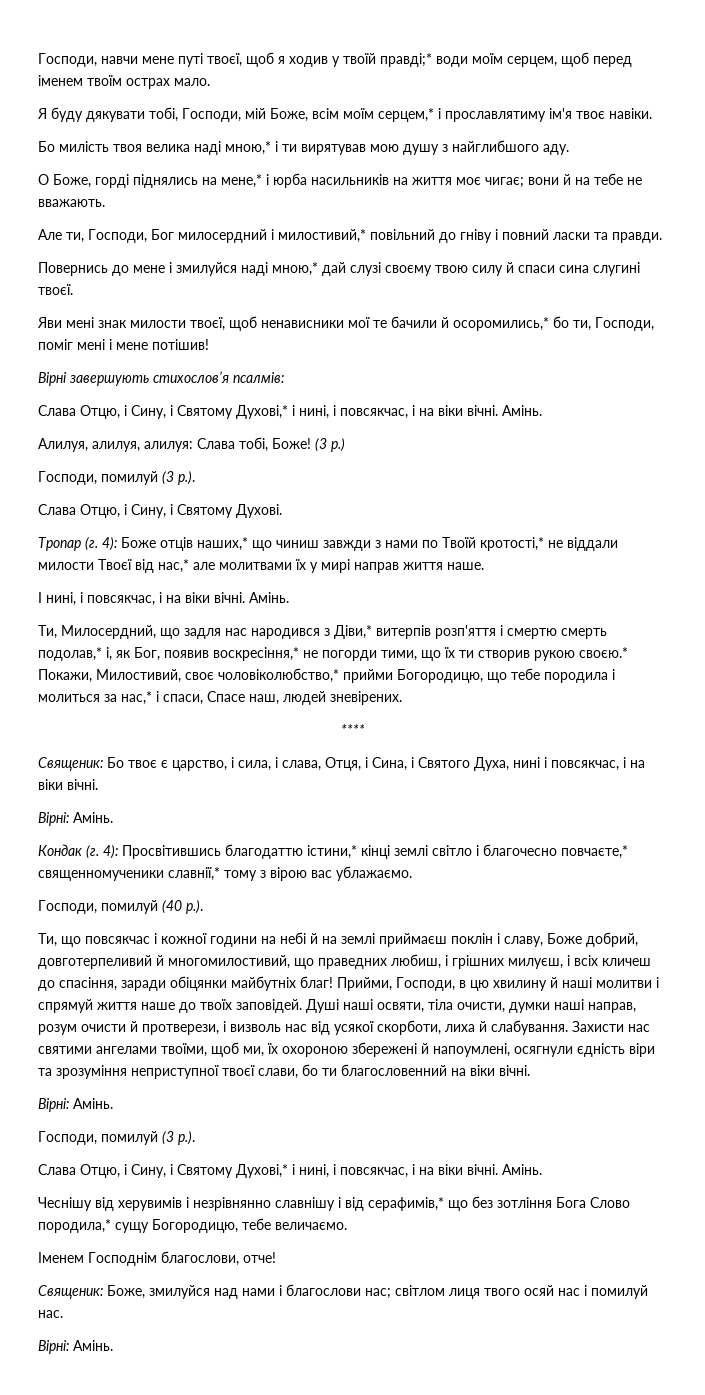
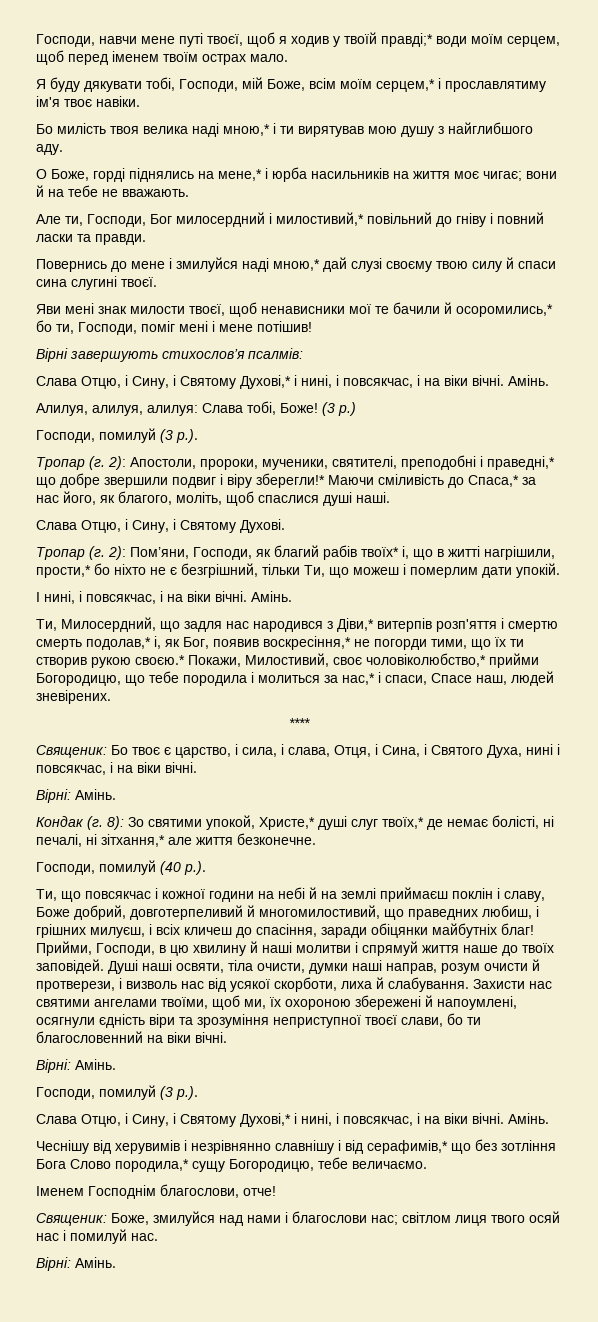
+ Тропар (г. 2): Апостоли, пророки, мученики, святителі, преподобні і праведні,* що добре звершили подвиг і віру зберегли!* Маючи сміливість до Спаса,* за нас його, як благого, моліть, щоб спаслися душі наші.
- Тропар (г. 4): Боже отців наших,* що чиниш завжди з нами по Твоїй кротості,* не віддали милости Твоєї від нас,* але молитвами їх у мирі направ життя наше.
+ Тропар (г. 2): Пом’яни, Господи, як благий рабів твоїх* і, що в житті нагрішили, прости,* бо ніхто не є безгрішний, тільки Ти, що можеш і померлим дати упокій.
- Кондак (г. 4): Просвітившись благодаттю істини,* кінці землі світло і благочесно повчаєте,* священномученики славнії,* тому з вірою вас ублажаємо.
+ Кондак (г. 8): Зо святими упокой, Христе,* душі слуг твоїх,* де немає болісті, ні печалі, ні зітхання,* але життя безконечне.

